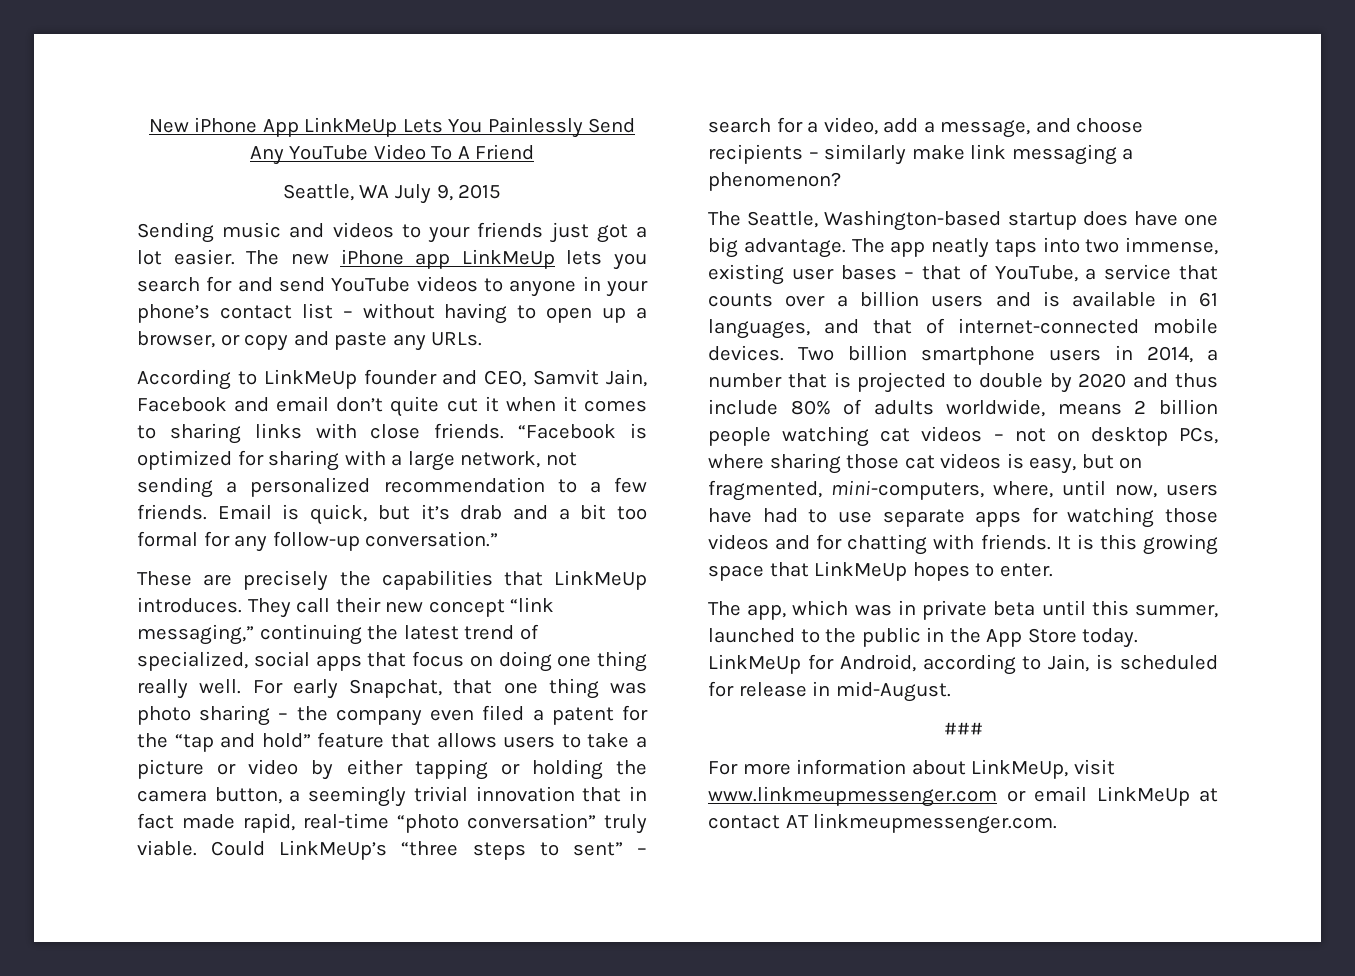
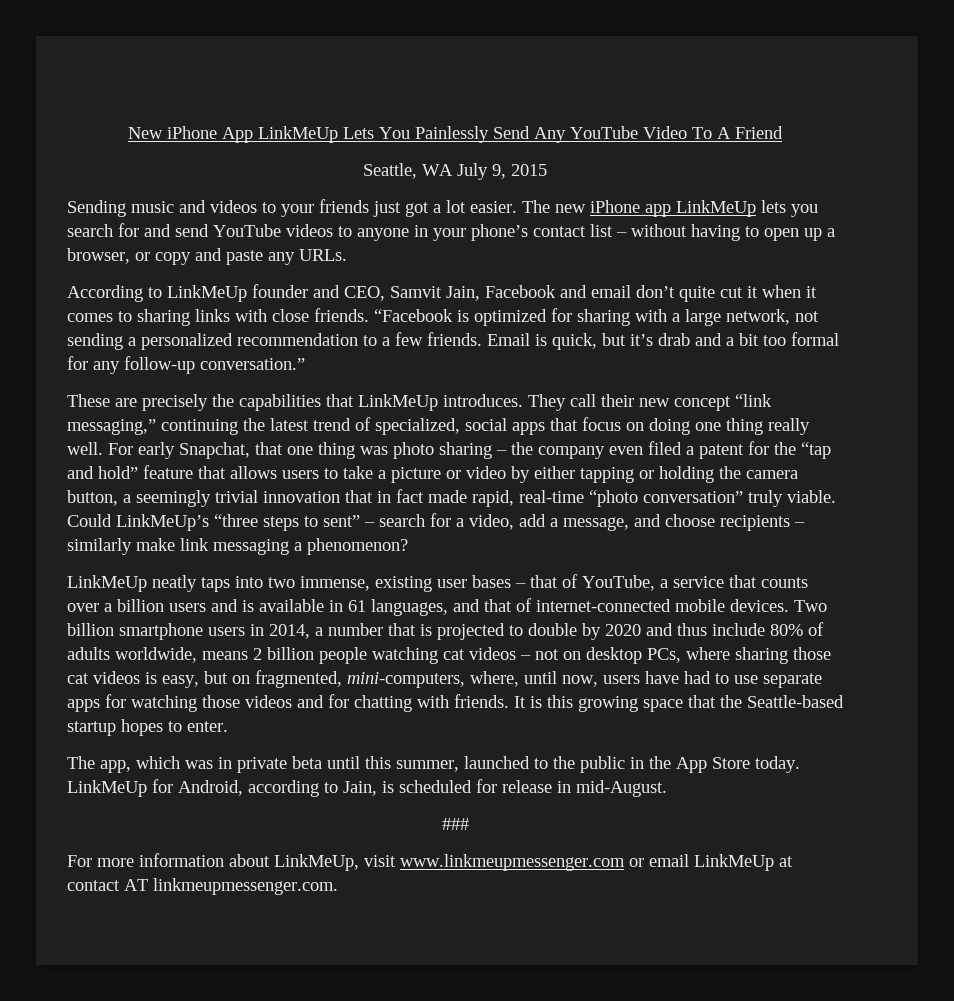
- The Seattle, Washington-based startup does have one big advantage. The app neatly taps into two immense, existing user bases – that of YouTube, a service that counts over a billion users and is available in 61 languages, and that of internet-connected mobile devices.
+ LinkMeUp neatly taps into two immense, existing user bases – that of YouTube, a service that counts over a billion users and is available in 61 languages, and that of internet-connected mobile devices.
- It is this growing space that LinkMeUp hopes to enter.
+ It is this growing space that the Seattle-based startup hopes to enter.

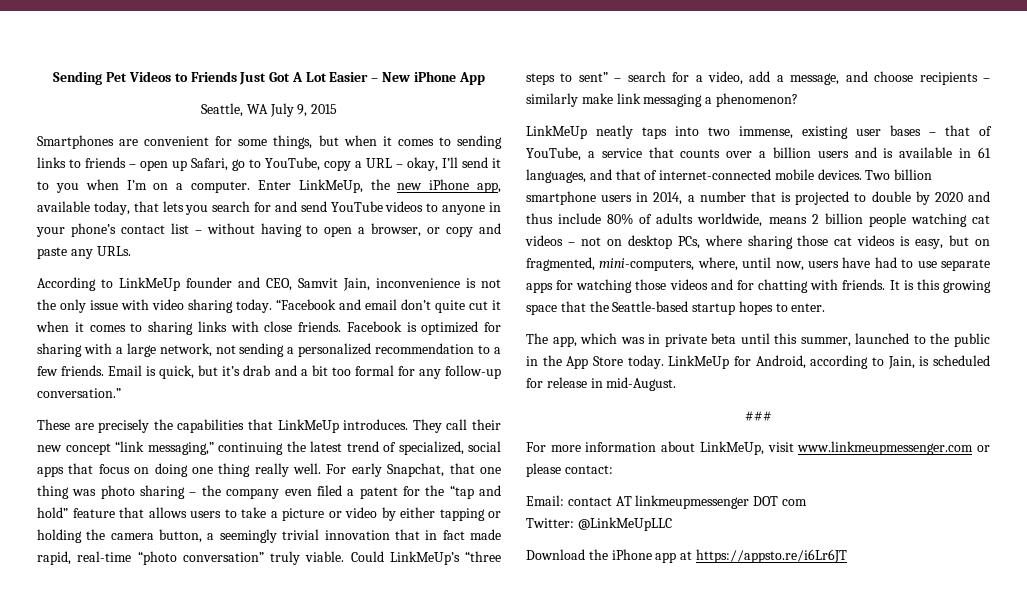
- New iPhone App LinkMeUp Lets You Painlessly Send Any YouTube Video To A Friend
+ Sending Pet Videos to Friends Just Got A Lot Easier – New iPhone App
- Sending music and videos to your friends just got a lot easier. The new iPhone app LinkMeUp lets you search for and send YouTube videos to anyone in your phone’s contact list – without having to open up a browser, or copy and paste any URLs.
+ Smartphones are convenient for some things, but when it comes to sending links to friends – open up Safari, go to YouTube, copy a URL – okay, I’ll send it to you when I’m on a computer. Enter LinkMeUp, the new iPhone app, available today, that lets you search for and send YouTube videos to anyone in your phone’s contact list – without having to open a browser, or copy and paste any URLs.
- According to LinkMeUp founder and CEO, Samvit Jain, Facebook and email don’t quite cut it when it comes to sharing links with close friends.
+ According to LinkMeUp founder and CEO, Samvit Jain, inconvenience is not the only issue with video sharing today. “Facebook and email don’t quite cut it when it comes to sharing links with close friends.
- “Facebook is optimized for sharing with a large network, not sending a personalized recommendation to a few friends.
+ Facebook is optimized for sharing with a large network, not sending a personalized recommendation to a few friends.
- For more information about LinkMeUp, visit www.linkmeupmessenger.com or email LinkMeUp at contact AT linkmeupmessenger.com.
+ For more information about LinkMeUp, visit www.linkmeupmessenger.com or please contact:
+ Email: contact AT linkmeupmessenger DOT com
+ Twitter: @LinkMeUpLLC
+ Download the iPhone app at https://appsto.re/i6Lr6JT

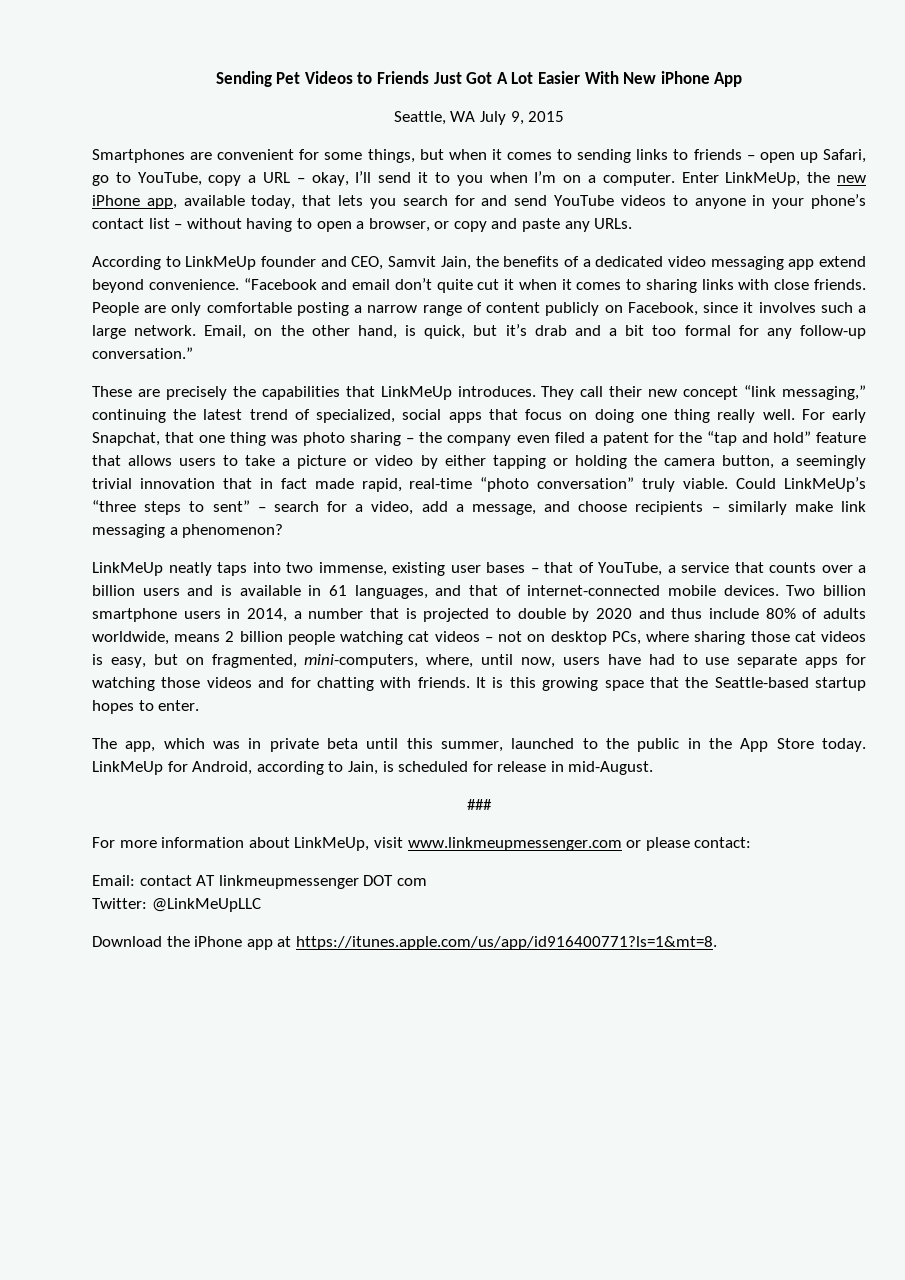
- Sending Pet Videos to Friends Just Got A Lot Easier – New iPhone App
+ Sending Pet Videos to Friends Just Got A Lot Easier With New iPhone App
- According to LinkMeUp founder and CEO, Samvit Jain, inconvenience is not the only issue with video sharing today.
+ According to LinkMeUp founder and CEO, Samvit Jain, the benefits of a dedicated video messaging app extend beyond convenience.
- Facebook is optimized for sharing with a large network, not sending a personalized recommendation to a few friends. Email is quick, but it’s drab and a bit too formal for any follow-up conversation.”
+ People are only comfortable posting a narrow range of content publicly on Facebook, since it involves such a large network. Email, on the other hand, is quick, but it’s drab and a bit too formal for any follow-up conversation.”
- Download the iPhone app at https://appsto.re/i6Lr6JT
+ Download the iPhone app at https://itunes.apple.com/us/app/id916400771?ls=1&mt=8.

